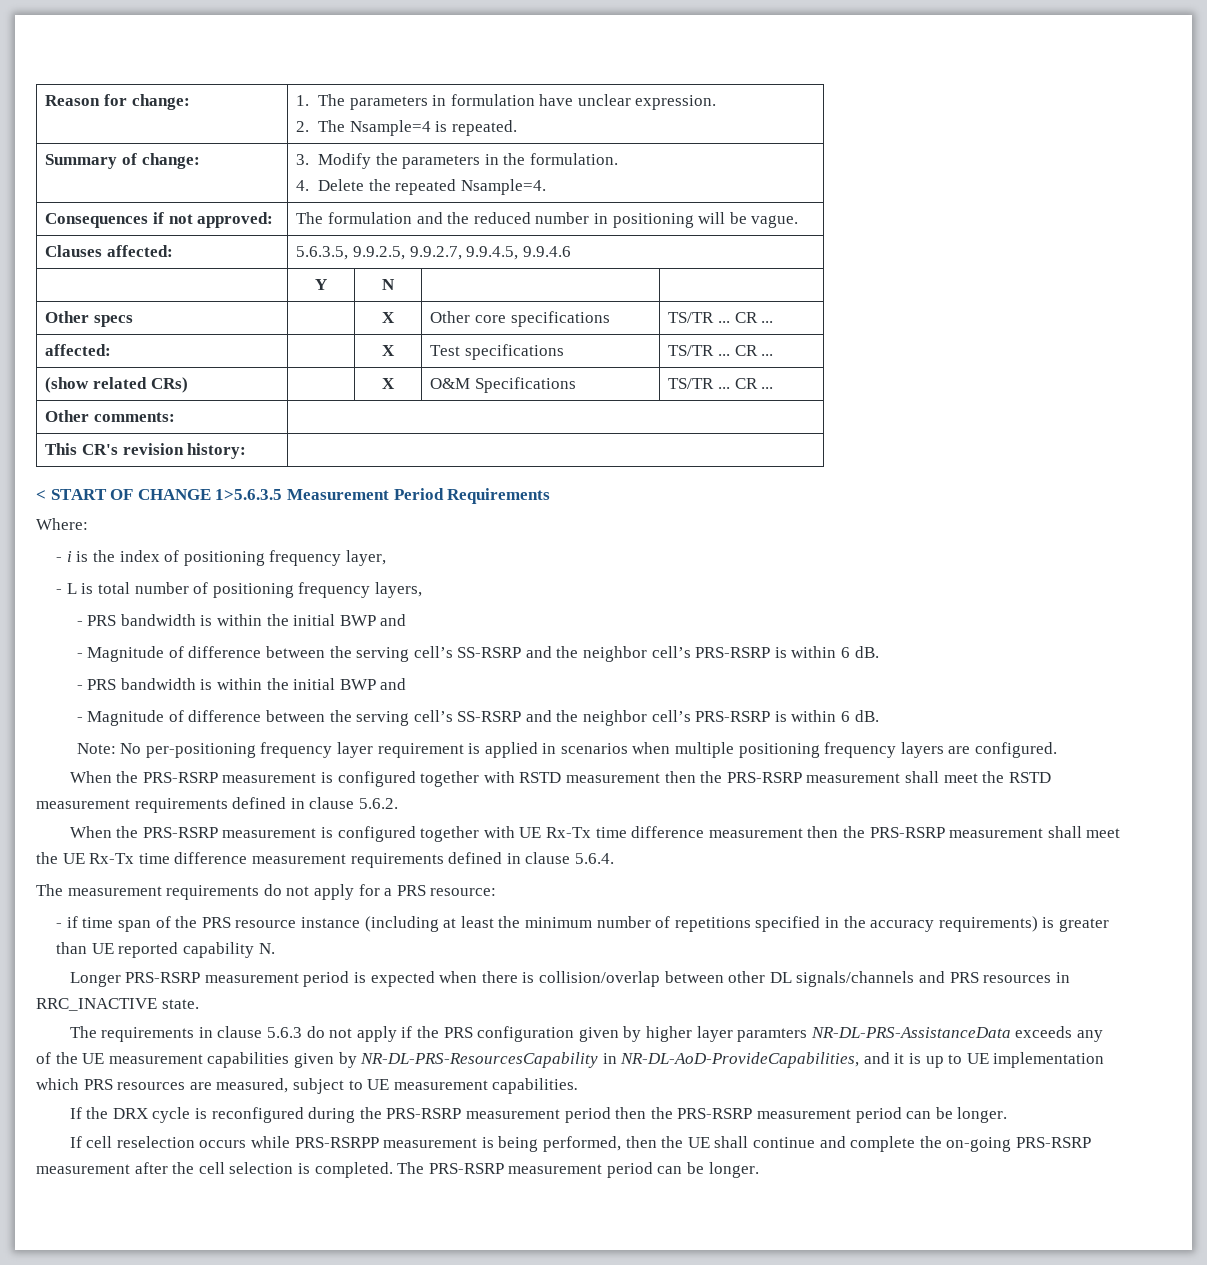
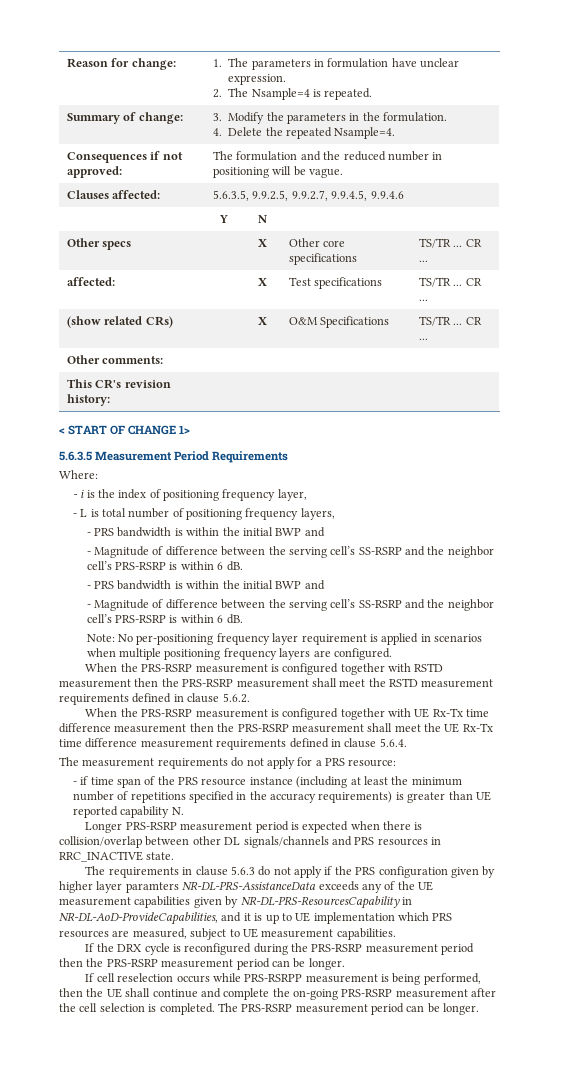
- < START OF CHANGE 1>5.6.3.5 Measurement Period Requirements
+ < START OF CHANGE 1>
+ 5.6.3.5 Measurement Period Requirements

